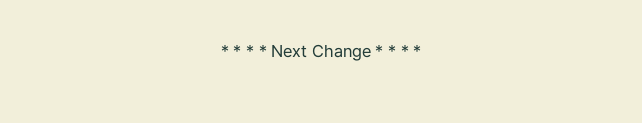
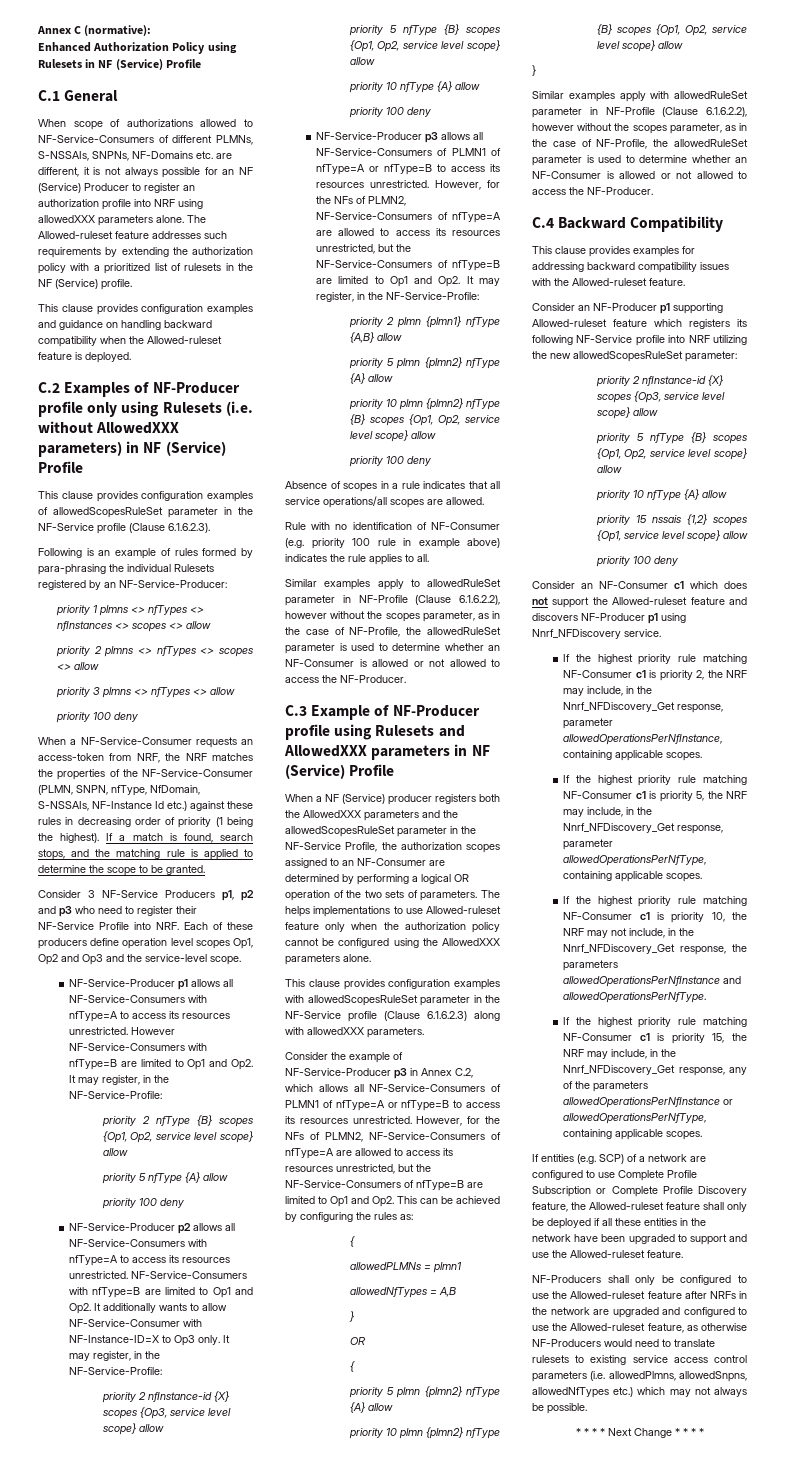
+ Annex C (normative):
+ Enhanced Authorization Policy using Rulesets in NF (Service) Profile
+ C.1 General
+ When scope of authorizations allowed to NF-Service-Consumers of different PLMNs, S-NSSAIs, SNPNs, NF-Domains etc. are different, it is not always possible for an NF (Service) Producer to register an authorization profile into NRF using allowedXXX parameters alone. The Allowed-ruleset feature addresses such requirements by extending the authorization policy with a prioritized list of rulesets in the NF (Service) profile.
+ This clause provides configuration examples and guidance on handling backward compatibility when the Allowed-ruleset feature is deployed.
+ C.2 Examples of NF-Producer profile only using Rulesets (i.e. without AllowedXXX parameters) in NF (Service) Profile
+ This clause provides configuration examples of allowedScopesRuleSet parameter in the NF-Service profile (Clause 6.1.6.2.3).
+ Following is an example of rules formed by para-phrasing the individual Rulesets registered by an NF-Service-Producer:
+ priority 1 plmns <> nfTypes <> nfInstances <> scopes <> allow
+ priority 2 plmns <> nfTypes <> scopes <> allow
+ priority 3 plmns <> nfTypes <> allow
+ priority 100 deny
+ When a NF-Service-Consumer requests an access-token from NRF, the NRF matches the properties of the NF-Service-Consumer (PLMN, SNPN, nfType, NfDomain, S-NSSAIs, NF-Instance Id etc.) against these rules in decreasing order of priority (1 being the highest). If a match is found, search stops, and the matching rule is applied to determine the scope to be granted.
+ Consider 3 NF-Service Producers p1, p2 and p3 who need to register their NF-Service Profile into NRF. Each of these producers define operation level scopes Op1, Op2 and Op3 and the service-level scope.
+ NF-Service-Producer p1 allows all NF-Service-Consumers with nfType=A to access its resources unrestricted. However NF-Service-Consumers with nfType=B are limited to Op1 and Op2. It may register, in the NF-Service-Profile:
+ priority 2 nfType {B} scopes {Op1, Op2, service level scope} allow
+ priority 5 nfType {A} allow
+ priority 100 deny
+ NF-Service-Producer p2 allows all NF-Service-Consumers with nfType=A to access its resources unrestricted. NF-Service-Consumers with nfType=B are limited to Op1 and Op2. It additionally wants to allow NF-Service-Consumer with NF-Instance-ID=X to Op3 only. It may register, in the NF-Service-Profile:
+ priority 2 nfInstance-id {X} scopes {Op3, service level scope} allow
+ priority 5 nfType {B} scopes {Op1, Op2, service level scope} allow
+ priority 10 nfType {A} allow
+ priority 100 deny
+ NF-Service-Producer p3 allows all NF-Service-Consumers of PLMN1 of nfType=A or nfType=B to access its resources unrestricted. However, for the NFs of PLMN2, NF-Service-Consumers of nfType=A are allowed to access its resources unrestricted, but the NF-Service-Consumers of nfType=B are limited to Op1 and Op2. It may register, in the NF-Service-Profile:
+ priority 2 plmn {plmn1} nfType {A,B} allow
+ priority 5 plmn {plmn2} nfType {A} allow
+ priority 10 plmn {plmn2} nfType {B} scopes {Op1, Op2, service level scope} allow
+ priority 100 deny
+ Absence of scopes in a rule indicates that all service operations/all scopes are allowed.
+ Rule with no identification of NF-Consumer (e.g. priority 100 rule in example above) indicates the rule applies to all.
+ Similar examples apply to allowedRuleSet parameter in NF-Profile (Clause 6.1.6.2.2), however without the scopes parameter, as in the case of NF-Profile, the allowedRuleSet parameter is used to determine whether an NF-Consumer is allowed or not allowed to access the NF-Producer.
+ C.3 Example of NF-Producer profile using Rulesets and AllowedXXX parameters in NF (Service) Profile
+ When a NF (Service) producer registers both the AllowedXXX parameters and the allowedScopesRuleSet parameter in the NF-Service Profile, the authorization scopes assigned to an NF-Consumer are determined by performing a logical OR operation of the two sets of parameters. The helps implementations to use Allowed-ruleset feature only when the authorization policy cannot be configured using the AllowedXXX parameters alone.
+ This clause provides configuration examples with allowedScopesRuleSet parameter in the NF-Service profile (Clause 6.1.6.2.3) along with allowedXXX parameters.
+ Consider the example of NF-Service-Producer p3 in Annex C.2, which allows all NF-Service-Consumers of PLMN1 of nfType=A or nfType=B to access its resources unrestricted. However, for the NFs of PLMN2, NF-Service-Consumers of nfType=A are allowed to access its resources unrestricted, but the NF-Service-Consumers of nfType=B are limited to Op1 and Op2. This can be achieved by configuring the rules as:
+ {
+ allowedPLMNs = plmn1
+ allowedNfTypes = A,B
+ }
+ OR
+ {
+ priority 5 plmn {plmn2} nfType {A} allow
+ priority 10 plmn {plmn2} nfType {B} scopes {Op1, Op2, service level scope} allow
+ }
+ Similar examples apply with allowedRuleSet parameter in NF-Profile (Clause 6.1.6.2.2), however without the scopes parameter, as in the case of NF-Profile, the allowedRuleSet parameter is used to determine whether an NF-Consumer is allowed or not allowed to access the NF-Producer.
+ C.4 Backward Compatibility
+ This clause provides examples for addressing backward compatibility issues with the Allowed-ruleset feature.
+ Consider an NF-Producer p1 supporting Allowed-ruleset feature which registers its following NF-Service profile into NRF utilizing the new allowedScopesRuleSet parameter:
+ priority 2 nfInstance-id {X} scopes {Op3, service level scope} allow
+ priority 5 nfType {B} scopes {Op1, Op2, service level scope} allow
+ priority 10 nfType {A} allow
+ priority 15 nssais {1,2} scopes {Op1, service level scope} allow
+ priority 100 deny
+ Consider an NF-Consumer c1 which does not support the Allowed-ruleset feature and discovers NF-Producer p1 using Nnrf_NFDiscovery service.
+ If the highest priority rule matching NF-Consumer c1 is priority 2, the NRF may include, in the Nnrf_NFDiscovery_Get response, parameter allowedOperationsPerNfInstance, containing applicable scopes.
+ If the highest priority rule matching NF-Consumer c1 is priority 5, the NRF may include, in the Nnrf_NFDiscovery_Get response, parameter allowedOperationsPerNfType, containing applicable scopes.
+ If the highest priority rule matching NF-Consumer c1 is priority 10, the NRF may not include, in the Nnrf_NFDiscovery_Get response, the parameters allowedOperationsPerNfInstance and allowedOperationsPerNfType.
+ If the highest priority rule matching NF-Consumer c1 is priority 15, the NRF may include, in the Nnrf_NFDiscovery_Get response, any of the parameters allowedOperationsPerNfInstance or allowedOperationsPerNfType, containing applicable scopes.
+ If entities (e.g. SCP) of a network are configured to use Complete Profile Subscription or Complete Profile Discovery feature, the Allowed-ruleset feature shall only be deployed if all these entities in the network have been upgraded to support and use the Allowed-ruleset feature.
+ NF-Producers shall only be configured to use the Allowed-ruleset feature after NRFs in the network are upgraded and configured to use the Allowed-ruleset feature, as otherwise NF-Producers would need to translate rulesets to existing service access control parameters (i.e. allowedPlmns, allowedSnpns, allowedNfTypes etc.) which may not always be possible.

